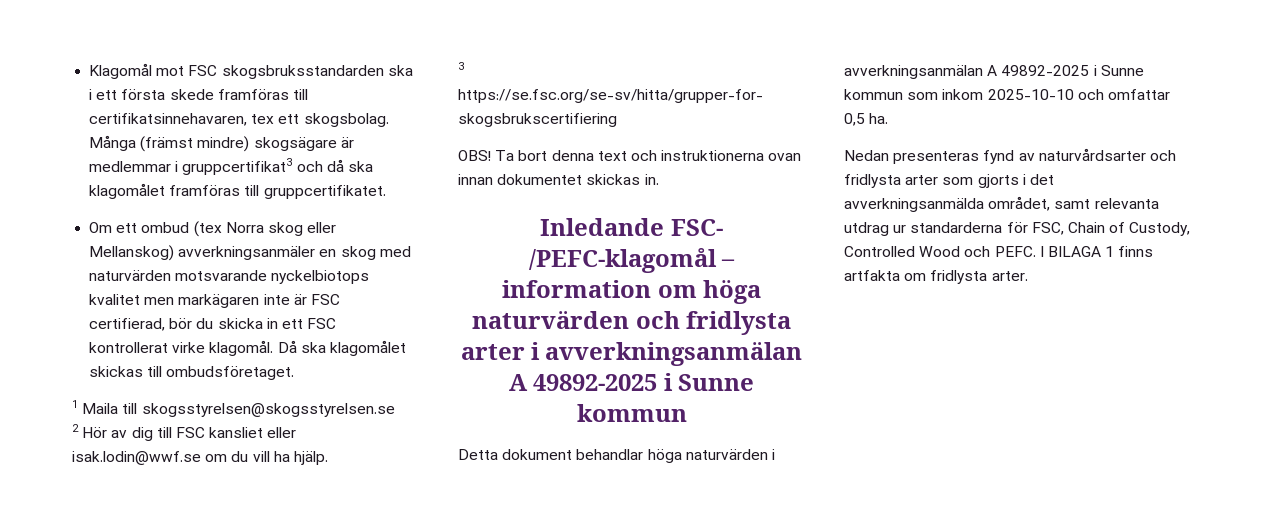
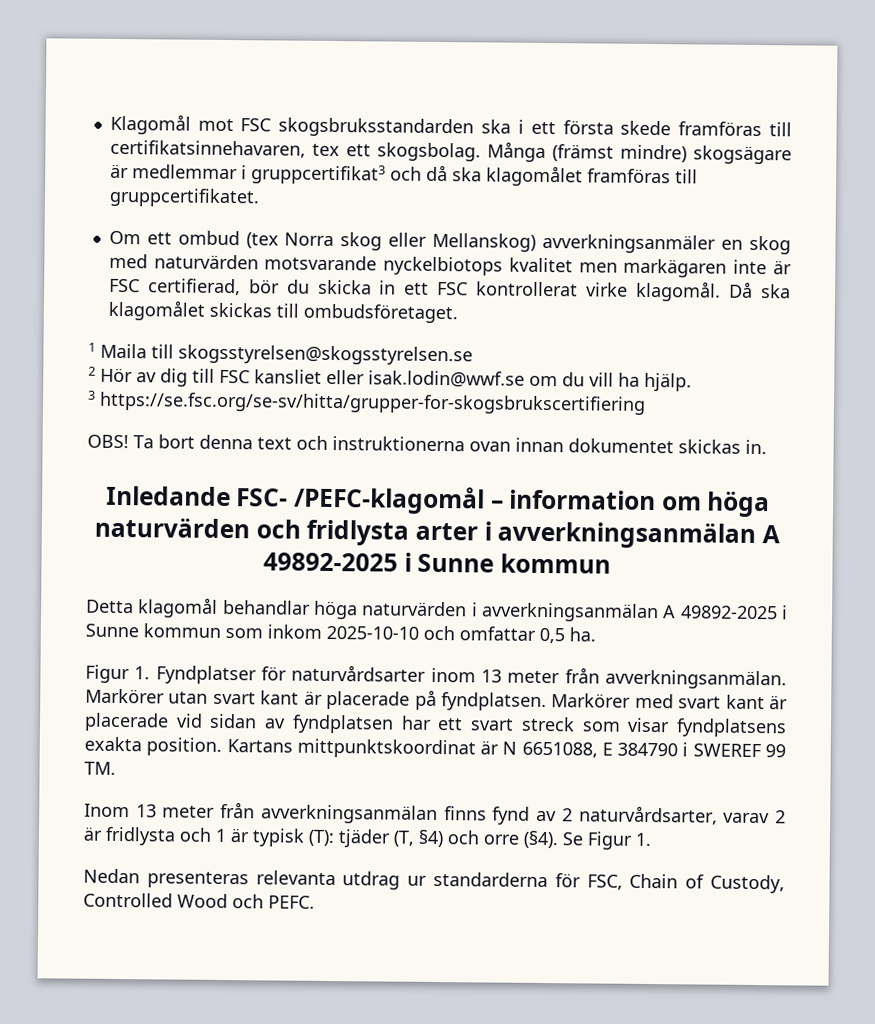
- Detta dokument behandlar höga naturvärden i avverkningsanmälan A 49892-2025 i Sunne kommun som inkom 2025-10-10 och omfattar 0,5 ha.
+ Detta klagomål behandlar höga naturvärden i avverkningsanmälan A 49892-2025 i Sunne kommun som inkom 2025-10-10 och omfattar 0,5 ha.
- Nedan presenteras fynd av naturvårdsarter och fridlysta arter som gjorts i det avverkningsanmälda området, samt relevanta utdrag ur standarderna för FSC, Chain of Custody, Controlled Wood och PEFC. I BILAGA 1 finns artfakta om fridlysta arter.
+ Figur 1. Fyndplatser för naturvårdsarter inom 13 meter från avverkningsanmälan. Markörer utan svart kant är placerade på fyndplatsen. Markörer med svart kant är placerade vid sidan av fyndplatsen har ett svart streck som visar fyndplatsens exakta position. Kartans mittpunktskoordinat är N 6651088, E 384790 i SWEREF 99 TM.
+ Inom 13 meter från avverkningsanmälan finns fynd av 2 naturvårdsarter, varav 2 är fridlysta och 1 är typisk (T): tjäder (T, §4) och orre (§4). Se Figur 1.
+ Nedan presenteras relevanta utdrag ur standarderna för FSC, Chain of Custody, Controlled Wood och PEFC.

